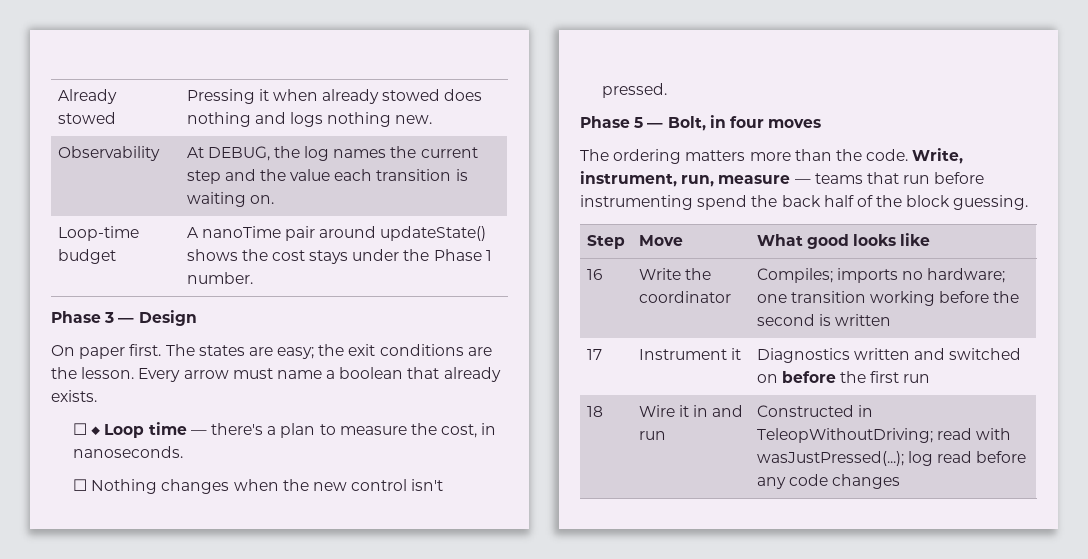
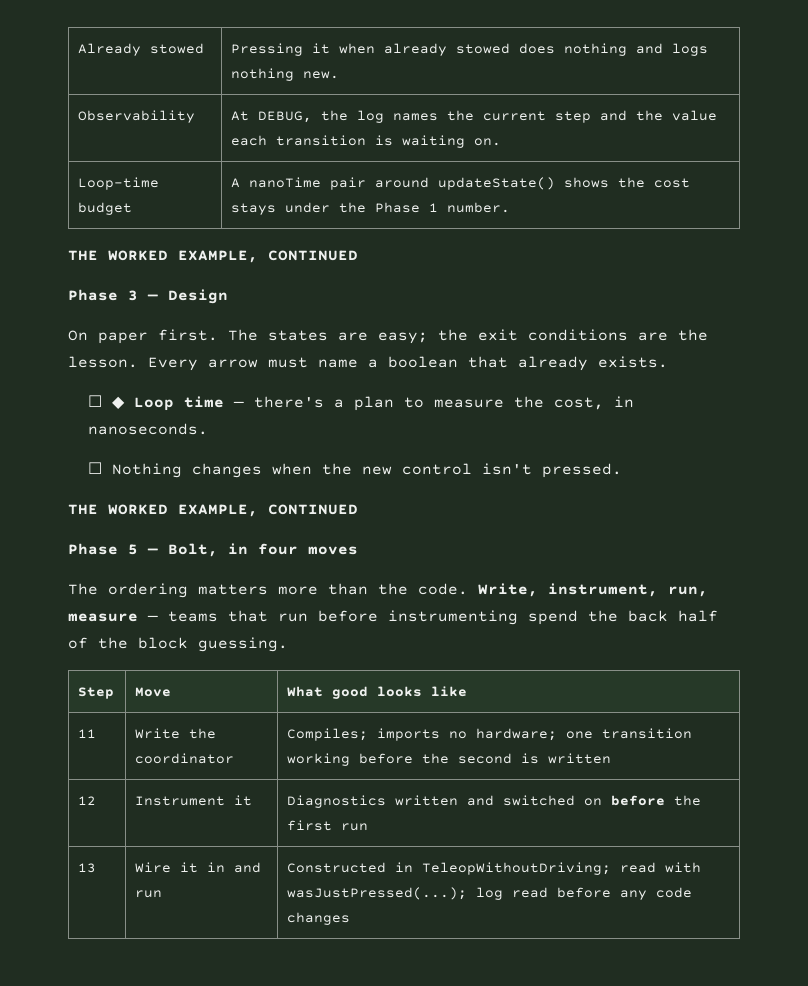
  Loop-time budget | A nanoTime pair around updateState() shows the cost stays under the Phase 1 number.
+ THE WORKED EXAMPLE, CONTINUED
  ☐ Nothing changes when the new control isn't pressed.
+ THE WORKED EXAMPLE, CONTINUED
- 16 | Write the coordinator | Compiles; imports no hardware; one transition working before the second is written
+ 11 | Write the coordinator | Compiles; imports no hardware; one transition working before the second is written
- 17 | Instrument it | Diagnostics written and switched on before the first run
+ 12 | Instrument it | Diagnostics written and switched on before the first run
- 18 | Wire it in and run | Constructed in TeleopWithoutDriving; read with wasJustPressed(...); log read before any code changes
+ 13 | Wire it in and run | Constructed in TeleopWithoutDriving; read with wasJustPressed(...); log read before any code changes

